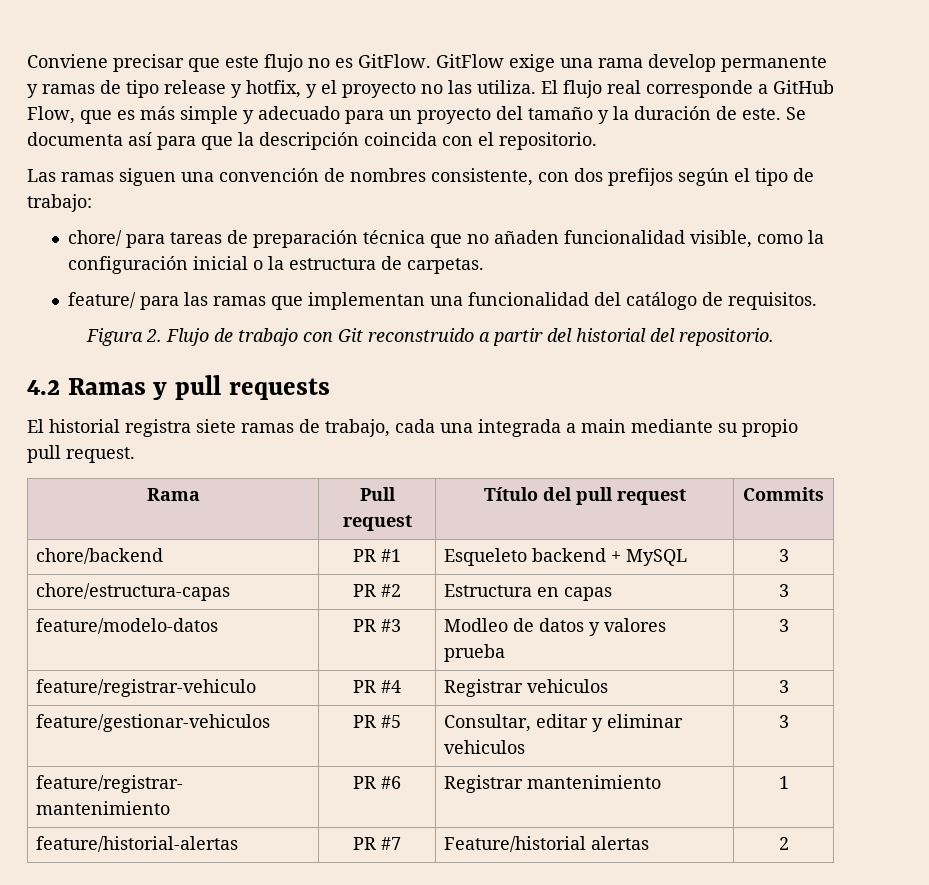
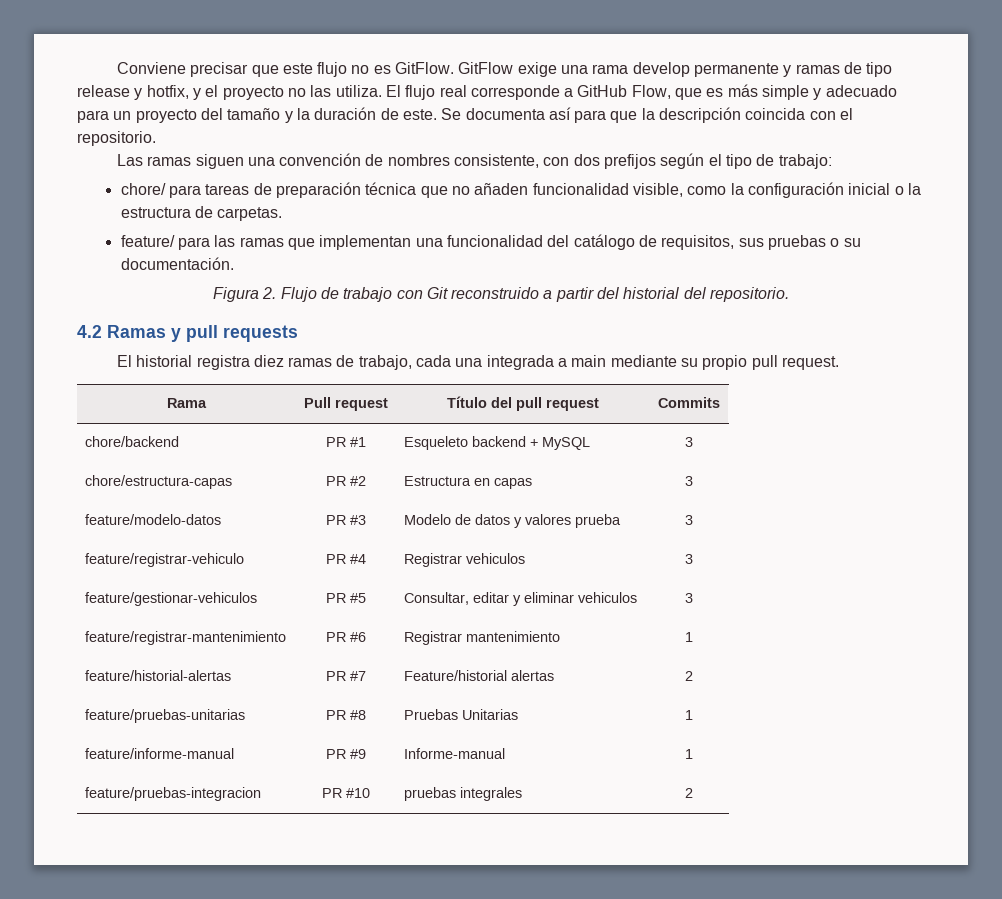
- feature/ para las ramas que implementan una funcionalidad del catálogo de requisitos.
+ feature/ para las ramas que implementan una funcionalidad del catálogo de requisitos, sus pruebas o su documentación.
- El historial registra siete ramas de trabajo, cada una integrada a main mediante su propio pull request.
+ El historial registra diez ramas de trabajo, cada una integrada a main mediante su propio pull request.
- feature/modelo-datos | PR #3 | Modleo de datos y valores prueba | 3
+ feature/modelo-datos | PR #3 | Modelo de datos y valores prueba | 3
+ feature/pruebas-unitarias | PR #8 | Pruebas Unitarias | 1
+ feature/informe-manual | PR #9 | Informe-manual | 1
+ feature/pruebas-integracion | PR #10 | pruebas integrales | 2

